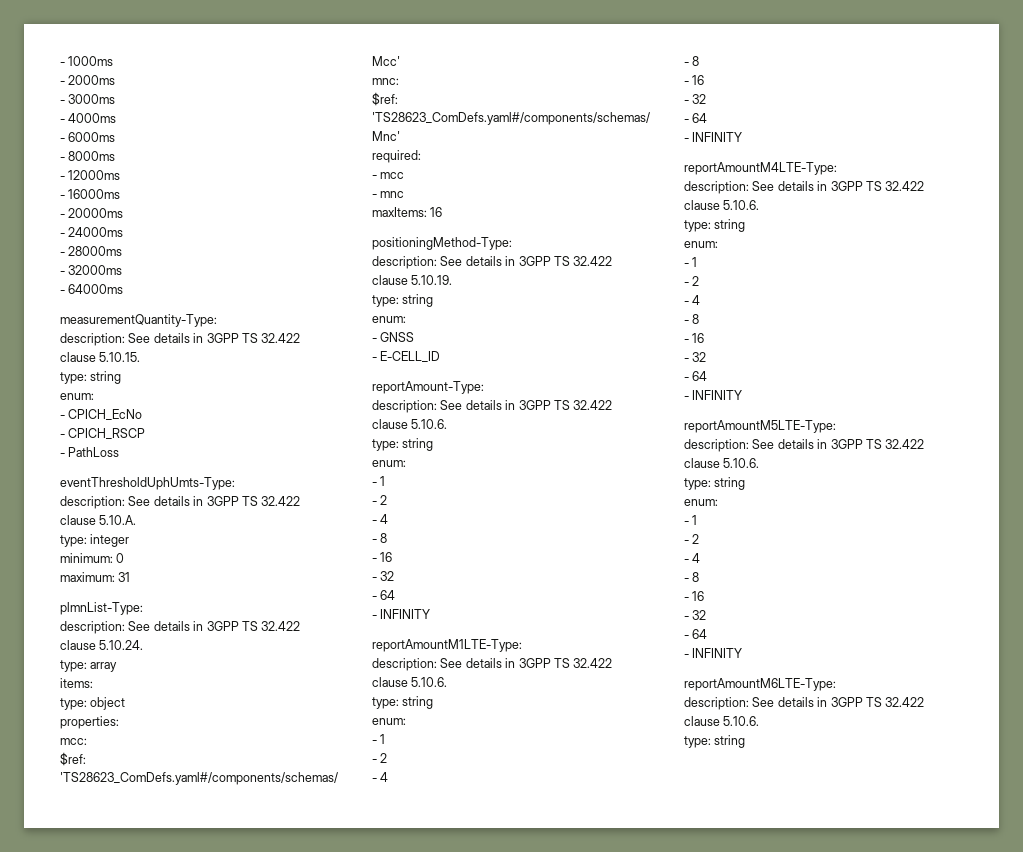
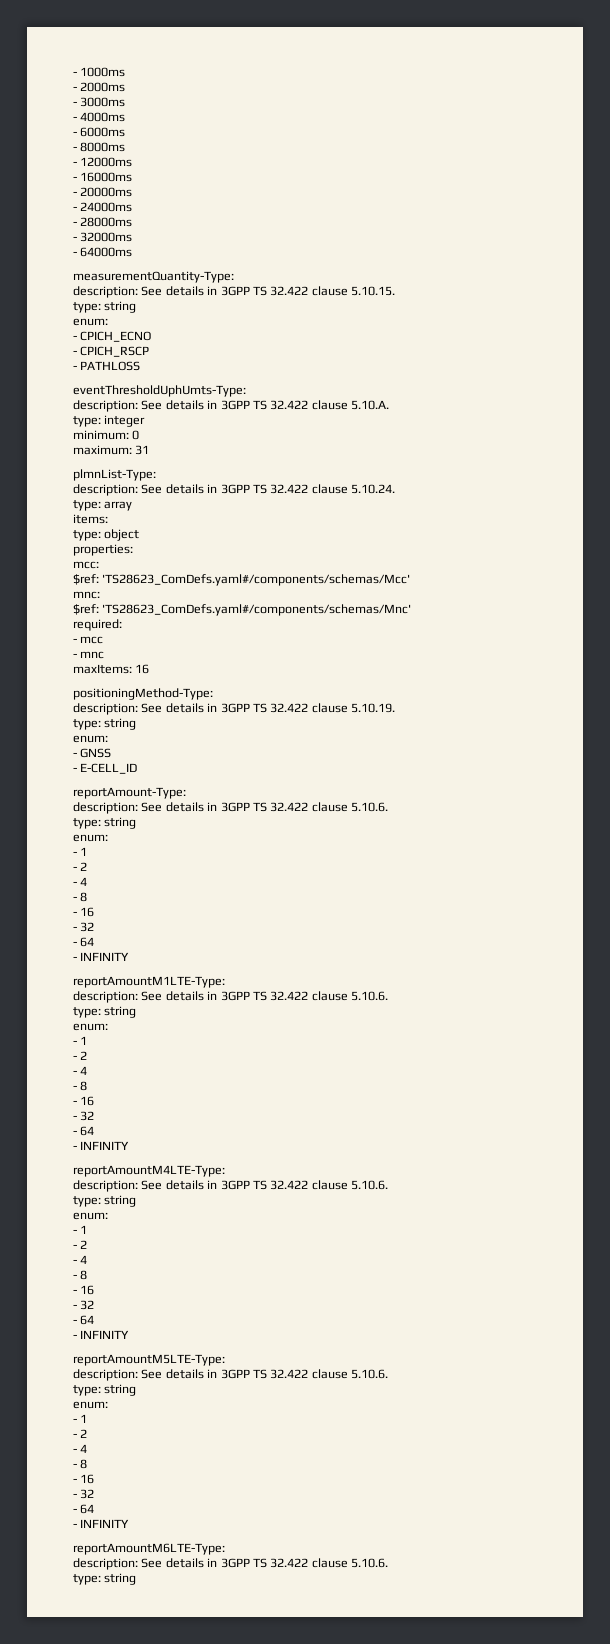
- - CPICH_EcNo
+ - CPICH_ECNO
- - PathLoss
+ - PATHLOSS

